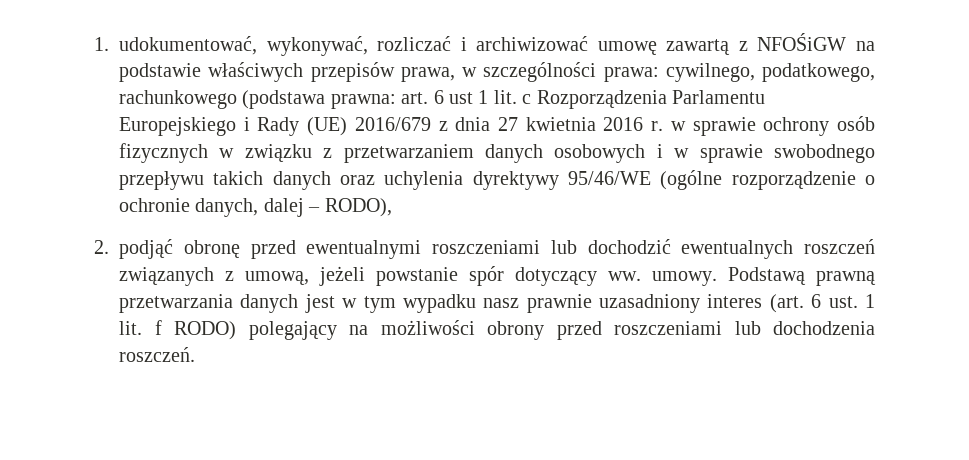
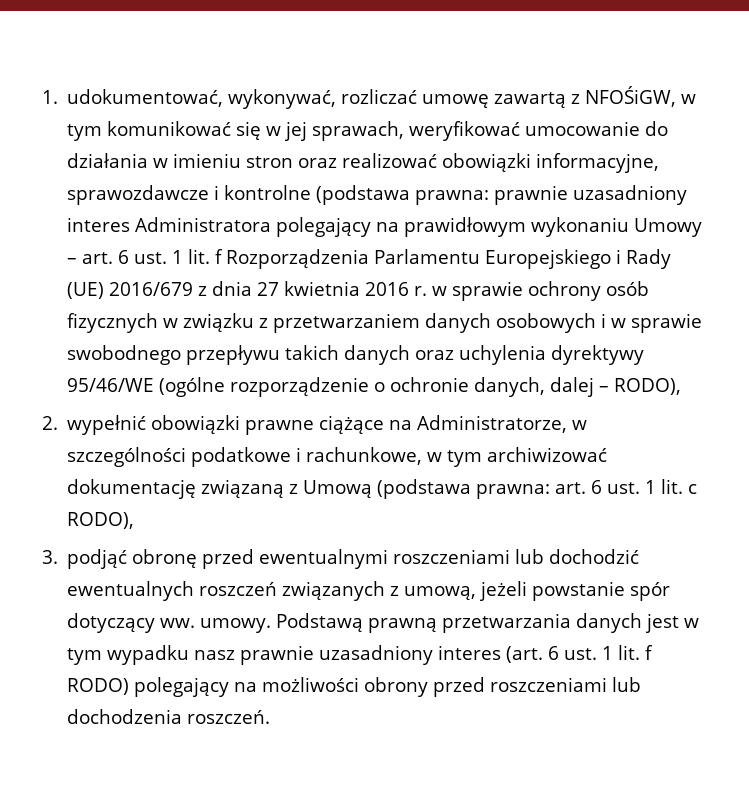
- 1. udokumentować, wykonywać, rozliczać i archiwizować umowę zawartą z NFOŚiGW na podstawie właściwych przepisów prawa, w szczególności prawa: cywilnego, podatkowego, rachunkowego (podstawa prawna: art. 6 ust 1 lit. c Rozporządzenia Parlamentu Europejskiego i Rady (UE) 2016/679 z dnia 27 kwietnia 2016 r. w sprawie ochrony osób fizycznych w związku z przetwarzaniem danych osobowych i w sprawie swobodnego przepływu takich danych oraz uchylenia dyrektywy 95/46/WE (ogólne rozporządzenie o ochronie danych, dalej – RODO),
+ 1. udokumentować, wykonywać, rozliczać umowę zawartą z NFOŚiGW, w tym komunikować się w jej sprawach, weryfikować umocowanie do działania w imieniu stron oraz realizować obowiązki informacyjne, sprawozdawcze i kontrolne (podstawa prawna: prawnie uzasadniony interes Administratora polegający na prawidłowym wykonaniu Umowy – art. 6 ust. 1 lit. f Rozporządzenia Parlamentu Europejskiego i Rady (UE) 2016/679 z dnia 27 kwietnia 2016 r. w sprawie ochrony osób fizycznych w związku z przetwarzaniem danych osobowych i w sprawie swobodnego przepływu takich danych oraz uchylenia dyrektywy 95/46/WE (ogólne rozporządzenie o ochronie danych, dalej – RODO),
- 2. podjąć obronę przed ewentualnymi roszczeniami lub dochodzić ewentualnych roszczeń związanych z umową, jeżeli powstanie spór dotyczący ww. umowy.
+ 2. wypełnić obowiązki prawne ciążące na Administratorze, w szczególności podatkowe i rachunkowe, w tym archiwizować dokumentację związaną z Umową (podstawa prawna: art. 6 ust. 1 lit. c RODO),
+ 3. podjąć obronę przed ewentualnymi roszczeniami lub dochodzić ewentualnych roszczeń związanych z umową, jeżeli powstanie spór dotyczący ww. umowy.

